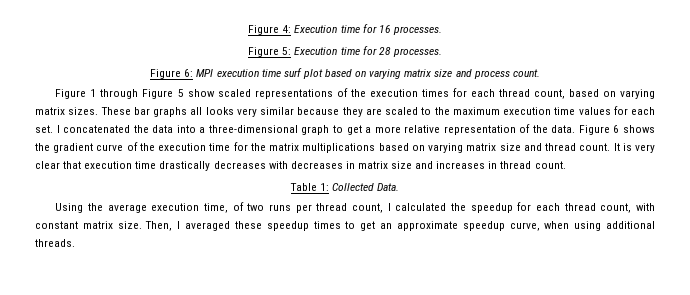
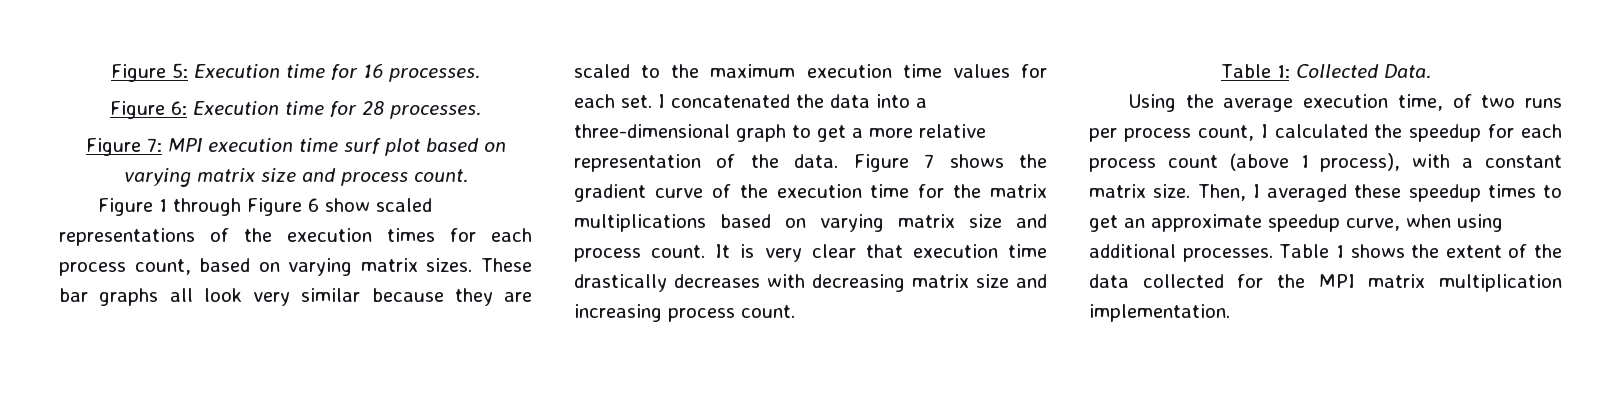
- Figure 4: Execution time for 16 processes.
+ Figure 5: Execution time for 16 processes.
- Figure 5: Execution time for 28 processes.
+ Figure 6: Execution time for 28 processes.
- Figure 6: MPI execution time surf plot based on varying matrix size and process count.
+ Figure 7: MPI execution time surf plot based on varying matrix size and process count.
- Figure 1 through Figure 5 show scaled representations of the execution times for each thread count, based on varying matrix sizes.
+ Figure 1 through Figure 6 show scaled representations of the execution times for each process count, based on varying matrix sizes.
- These bar graphs all looks very similar because they are scaled to the maximum execution time values for each set.
+ These bar graphs all look very similar because they are scaled to the maximum execution time values for each set.
- Figure 6 shows the gradient curve of the execution time for the matrix multiplications based on varying matrix size and thread count.
+ Figure 7 shows the gradient curve of the execution time for the matrix multiplications based on varying matrix size and process count.
- It is very clear that execution time drastically decreases with decreases in matrix size and increases in thread count.
+ It is very clear that execution time drastically decreases with decreasing matrix size and increasing process count.
- Using the average execution time, of two runs per thread count, I calculated the speedup for each thread count, with constant matrix size.
+ Using the average execution time, of two runs per process count, I calculated the speedup for each process count (above 1 process), with a constant matrix size.
- Then, I averaged these speedup times to get an approximate speedup curve, when using additional threads.
+ Then, I averaged these speedup times to get an approximate speedup curve, when using additional processes. Table 1 shows the extent of the data collected for the MPI matrix multiplication implementation.

